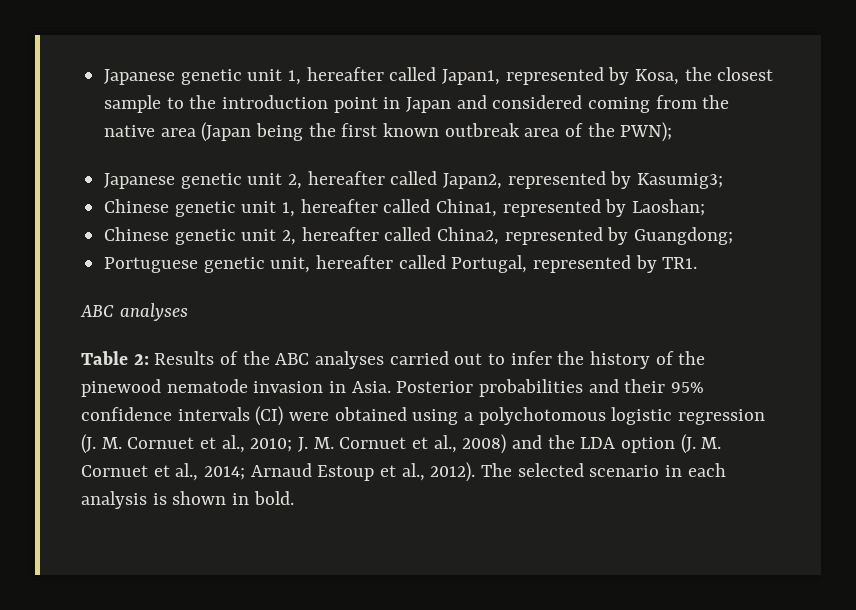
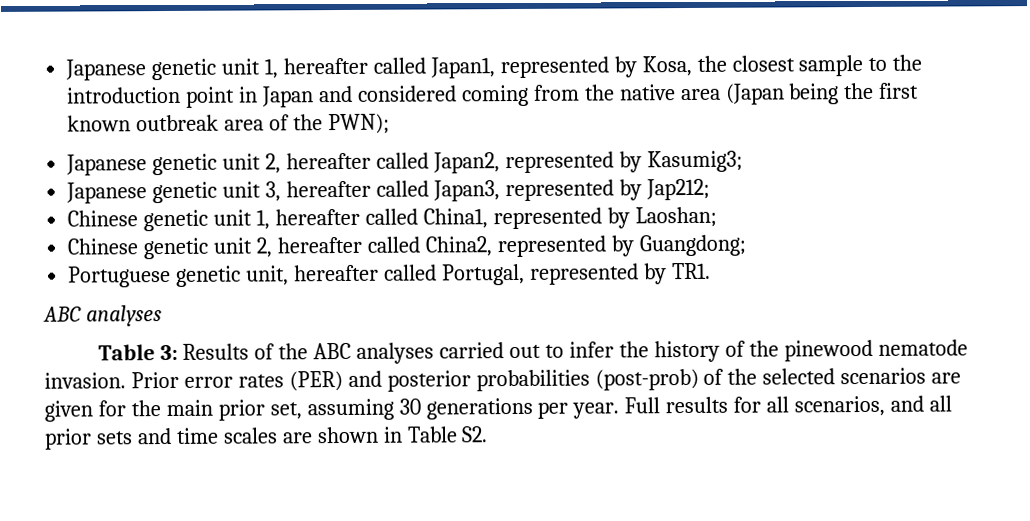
+ Japanese genetic unit 3, hereafter called Japan3, represented by Jap212;
- Table 2: Results of the ABC analyses carried out to infer the history of the pinewood nematode invasion in Asia. Posterior probabilities and their 95% confidence intervals (CI) were obtained using a polychotomous logistic regression (J. M. Cornuet et al., 2010; J. M. Cornuet et al., 2008) and the LDA option (J. M. Cornuet et al., 2014; Arnaud Estoup et al., 2012). The selected scenario in each analysis is shown in bold.
+ Table 3: Results of the ABC analyses carried out to infer the history of the pinewood nematode invasion. Prior error rates (PER) and posterior probabilities (post-prob) of the selected scenarios are given for the main prior set, assuming 30 generations per year. Full results for all scenarios, and all prior sets and time scales are shown in Table S2.

